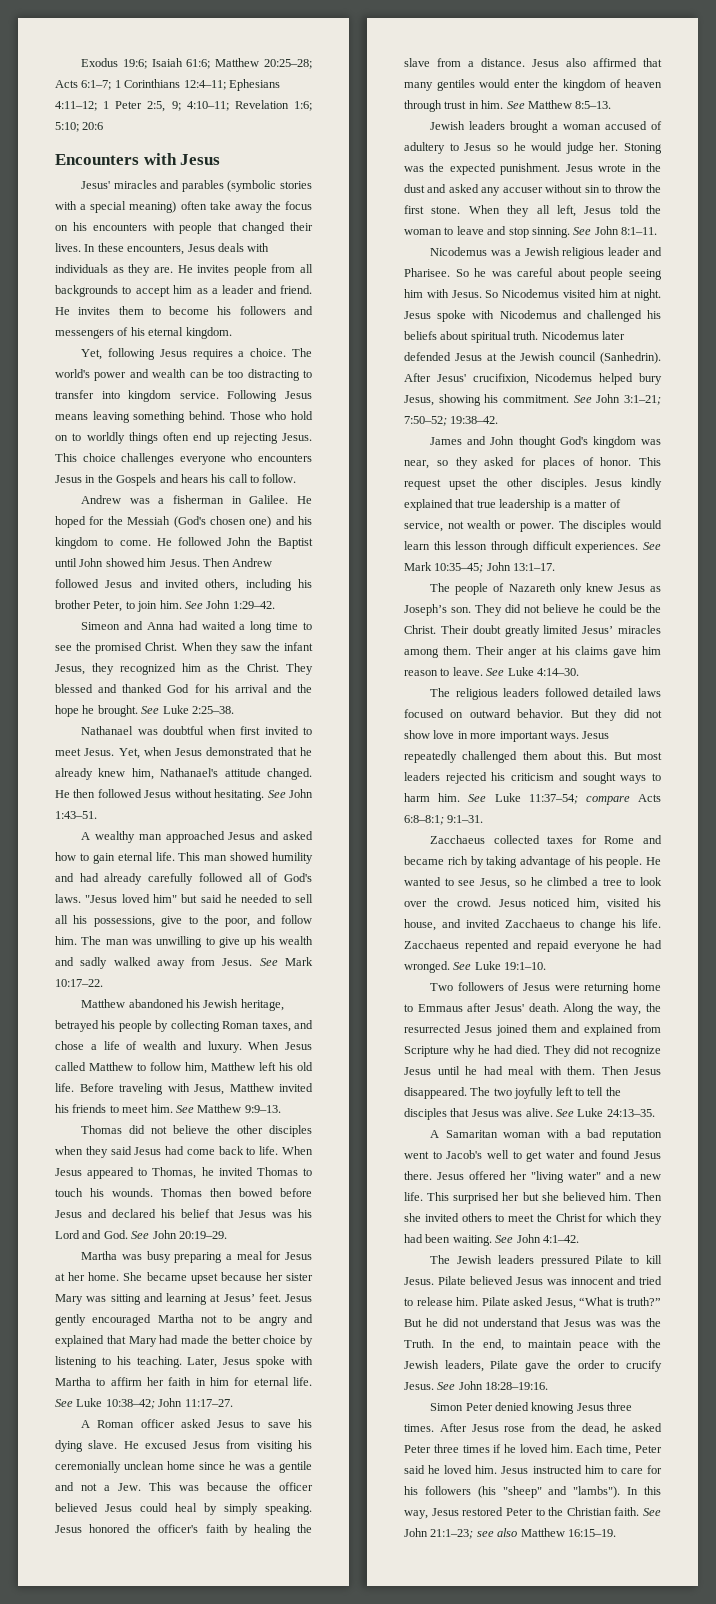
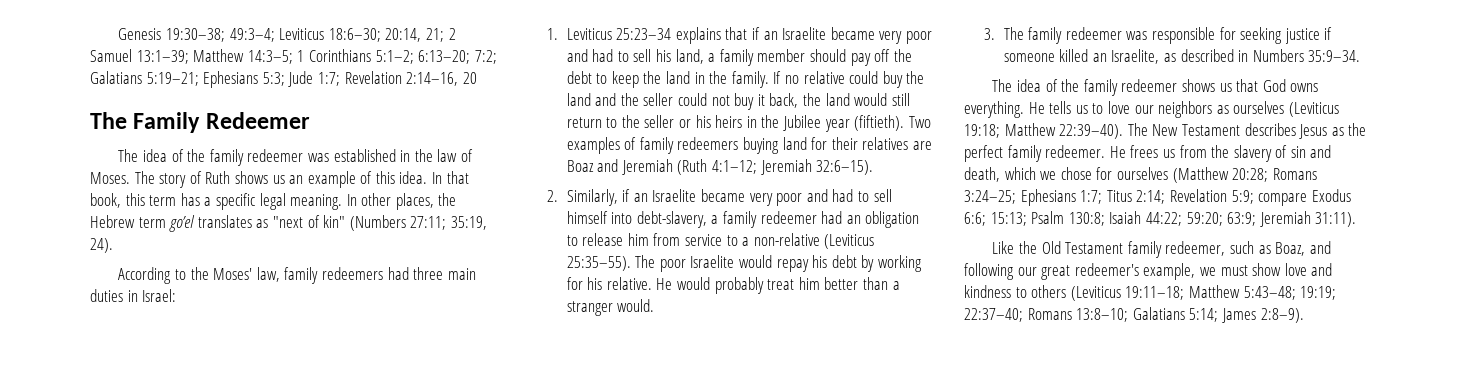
- Exodus 19:6; Isaiah 61:6; Matthew 20:25–28; Acts 6:1–7; 1 Corinthians 12:4–11; Ephesians 4:11–12; 1 Peter 2:5, 9; 4:10–11; Revelation 1:6; 5:10; 20:6
- Encounters with Jesus
- Jesus' miracles and parables (symbolic stories with a special meaning) often take away the focus on his encounters with people that changed their lives. In these encounters, Jesus deals with individuals as they are. He invites people from all backgrounds to accept him as a leader and friend. He invites them to become his followers and messengers of his eternal kingdom.
- Yet, following Jesus requires a choice. The world's power and wealth can be too distracting to transfer into kingdom service. Following Jesus means leaving something behind. Those who hold on to worldly things often end up rejecting Jesus. This choice challenges everyone who encounters Jesus in the Gospels and hears his call to follow.
- Andrew was a fisherman in Galilee. He hoped for the Messiah (God's chosen one) and his kingdom to come. He followed John the Baptist until John showed him Jesus. Then Andrew followed Jesus and invited others, including his brother Peter, to join him. See John 1:29–42.
- Simeon and Anna had waited a long time to see the promised Christ. When they saw the infant Jesus, they recognized him as the Christ. They blessed and thanked God for his arrival and the hope he brought. See Luke 2:25–38.
- Nathanael was doubtful when first invited to meet Jesus. Yet, when Jesus demonstrated that he already knew him, Nathanael's attitude changed. He then followed Jesus without hesitating. See John 1:43–51.
- A wealthy man approached Jesus and asked how to gain eternal life. This man showed humility and had already carefully followed all of God's laws. "Jesus loved him" but said he needed to sell all his possessions, give to the poor, and follow him. The man was unwilling to give up his wealth and sadly walked away from Jesus. See Mark 10:17–22.
- Matthew abandoned his Jewish heritage, betrayed his people by collecting Roman taxes, and chose a life of wealth and luxury. When Jesus called Matthew to follow him, Matthew left his old life. Before traveling with Jesus, Matthew invited his friends to meet him. See Matthew 9:9–13.
- Thomas did not believe the other disciples when they said Jesus had come back to life. When Jesus appeared to Thomas, he invited Thomas to touch his wounds. Thomas then bowed before Jesus and declared his belief that Jesus was his Lord and God. See John 20:19–29.
- Martha was busy preparing a meal for Jesus at her home. She became upset because her sister Mary was sitting and learning at Jesus’ feet. Jesus gently encouraged Martha not to be angry and explained that Mary had made the better choice by listening to his teaching. Later, Jesus spoke with Martha to affirm her faith in him for eternal life. See Luke 10:38–42; John 11:17–27.
- A Roman officer asked Jesus to save his dying slave. He excused Jesus from visiting his ceremonially unclean home since he was a gentile and not a Jew. This was because the officer believed Jesus could heal by simply speaking. Jesus honored the officer's faith by healing the slave from a distance. Jesus also affirmed that many gentiles would enter the kingdom of heaven through trust in him. See Matthew 8:5–13.
- Jewish leaders brought a woman accused of adultery to Jesus so he would judge her. Stoning was the expected punishment. Jesus wrote in the dust and asked any accuser without sin to throw the first stone. When they all left, Jesus told the woman to leave and stop sinning. See John 8:1–11.
- Nicodemus was a Jewish religious leader and Pharisee. So he was careful about people seeing him with Jesus. So Nicodemus visited him at night. Jesus spoke with Nicodemus and challenged his beliefs about spiritual truth. Nicodemus later defended Jesus at the Jewish council (Sanhedrin). After Jesus' crucifixion, Nicodemus helped bury Jesus, showing his commitment. See John 3:1–21; 7:50–52; 19:38–42.
- James and John thought God's kingdom was near, so they asked for places of honor. This request upset the other disciples. Jesus kindly explained that true leadership is a matter of service, not wealth or power. The disciples would learn this lesson through difficult experiences. See Mark 10:35–45; John 13:1–17.
- The people of Nazareth only knew Jesus as Joseph’s son. They did not believe he could be the Christ. Their doubt greatly limited Jesus’ miracles among them. Their anger at his claims gave him reason to leave. See Luke 4:14–30.
- The religious leaders followed detailed laws focused on outward behavior. But they did not show love in more important ways. Jesus repeatedly challenged them about this. But most leaders rejected his criticism and sought ways to harm him. See Luke 11:37–54; compare Acts 6:8–8:1; 9:1–31.
- Zacchaeus collected taxes for Rome and became rich by taking advantage of his people. He wanted to see Jesus, so he climbed a tree to look over the crowd. Jesus noticed him, visited his house, and invited Zacchaeus to change his life. Zacchaeus repented and repaid everyone he had wronged. See Luke 19:1–10.
- Two followers of Jesus were returning home to Emmaus after Jesus' death. Along the way, the resurrected Jesus joined them and explained from Scripture why he had died. They did not recognize Jesus until he had meal with them. Then Jesus disappeared. The two joyfully left to tell the disciples that Jesus was alive. See Luke 24:13–35.
- A Samaritan woman with a bad reputation went to Jacob's well to get water and found Jesus there. Jesus offered her "living water" and a new life. This surprised her but she believed him. Then she invited others to meet the Christ for which they had been waiting. See John 4:1–42.
- The Jewish leaders pressured Pilate to kill Jesus. Pilate believed Jesus was innocent and tried to release him. Pilate asked Jesus, “What is truth?” But he did not understand that Jesus was was the Truth. In the end, to maintain peace with the Jewish leaders, Pilate gave the order to crucify Jesus. See John 18:28–19:16.
- Simon Peter denied knowing Jesus three times. After Jesus rose from the dead, he asked Peter three times if he loved him. Each time, Peter said he loved him. Jesus instructed him to care for his followers (his "sheep" and "lambs"). In this way, Jesus restored Peter to the Christian faith. See John 21:1–23; see also Matthew 16:15–19.
+ Genesis 19:30–38; 49:3–4; Leviticus 18:6–30; 20:14, 21; 2 Samuel 13:1–39; Matthew 14:3–5; 1 Corinthians 5:1–2; 6:13–20; 7:2; Galatians 5:19–21; Ephesians 5:3; Jude 1:7; Revelation 2:14–16, 20
+ The Family Redeemer
+ The idea of the family redeemer was established in the law of Moses. The story of Ruth shows us an example of this idea. In that book, this term has a specific legal meaning. In other places, the Hebrew term go’el translates as "next of kin" (Numbers 27:11; 35:19, 24).
+ According to the Moses' law, family redeemers had three main duties in Israel:
+ 1. Leviticus 25:23–34 explains that if an Israelite became very poor and had to sell his land, a family member should pay off the debt to keep the land in the family. If no relative could buy the land and the seller could not buy it back, the land would still return to the seller or his heirs in the Jubilee year (fiftieth). Two examples of family redeemers buying land for their relatives are Boaz and Jeremiah (Ruth 4:1–12; Jeremiah 32:6–15).
+ 2. Similarly, if an Israelite became very poor and had to sell himself into debt-slavery, a family redeemer had an obligation to release him from service to a non-relative (Leviticus 25:35–55). The poor Israelite would repay his debt by working for his relative. He would probably treat him better than a stranger would.
+ 3. The family redeemer was responsible for seeking justice if someone killed an Israelite, as described in Numbers 35:9–34.
+ The idea of the family redeemer shows us that God owns everything. He tells us to love our neighbors as ourselves (Leviticus 19:18; Matthew 22:39–40). The New Testament describes Jesus as the perfect family redeemer. He frees us from the slavery of sin and death, which we chose for ourselves (Matthew 20:28; Romans 3:24–25; Ephesians 1:7; Titus 2:14; Revelation 5:9; compare Exodus 6:6; 15:13; Psalm 130:8; Isaiah 44:22; 59:20; 63:9; Jeremiah 31:11).
+ Like the Old Testament family redeemer, such as Boaz, and following our great redeemer's example, we must show love and kindness to others (Leviticus 19:11–18; Matthew 5:43–48; 19:19; 22:37–40; Romans 13:8–10; Galatians 5:14; James 2:8–9).

